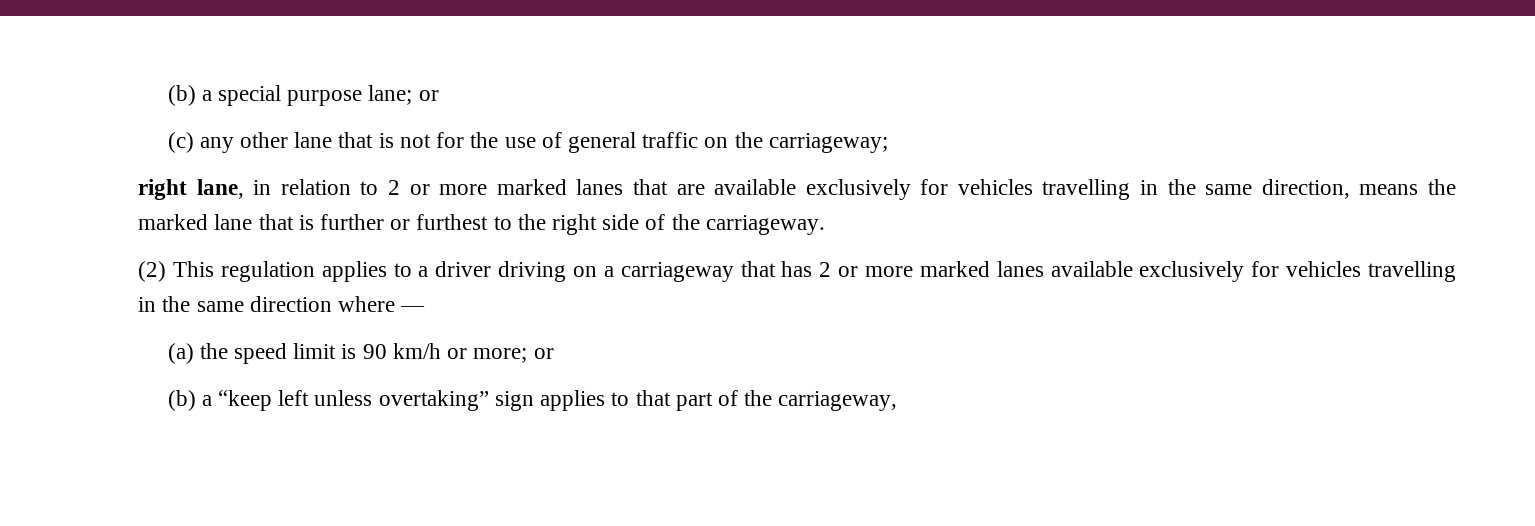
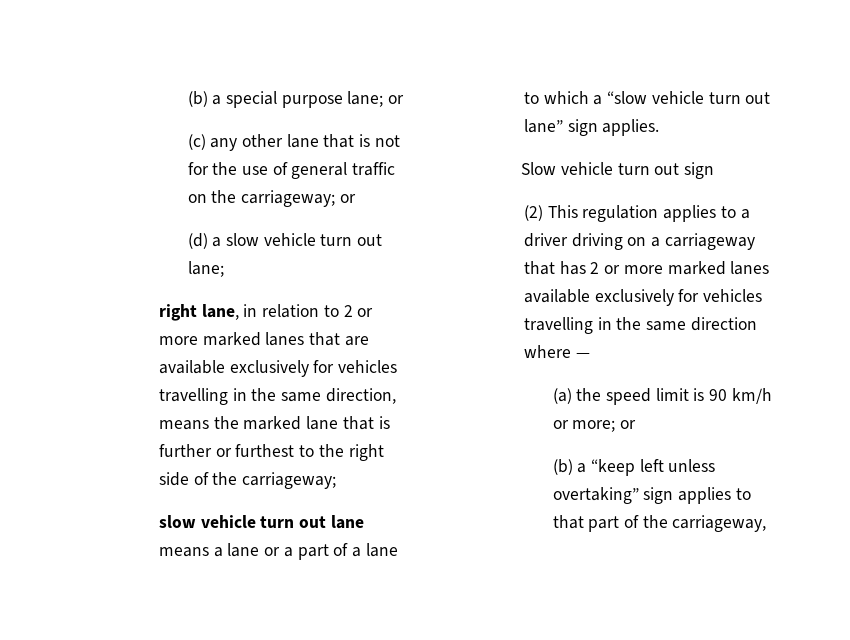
- (c) any other lane that is not for the use of general traffic on the carriageway;
+ (c) any other lane that is not for the use of general traffic on the carriageway; or
+ (d) a slow vehicle turn out lane;
- right lane, in relation to 2 or more marked lanes that are available exclusively for vehicles travelling in the same direction, means the marked lane that is further or furthest to the right side of the carriageway.
+ right lane, in relation to 2 or more marked lanes that are available exclusively for vehicles travelling in the same direction, means the marked lane that is further or furthest to the right side of the carriageway;
+ slow vehicle turn out lane means a lane or a part of a lane to which a “slow vehicle turn out lane” sign applies.
+ Slow vehicle turn out sign

